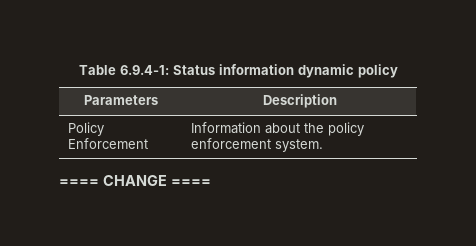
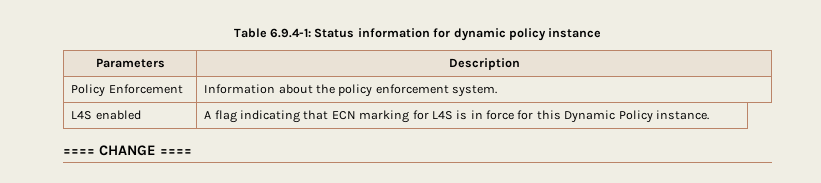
- Table 6.9.4-1: Status information dynamic policy
+ Table 6.9.4-1: Status information for dynamic policy instance
+ L4S enabled | A flag indicating that ECN marking for L4S is in force for this Dynamic Policy instance.

